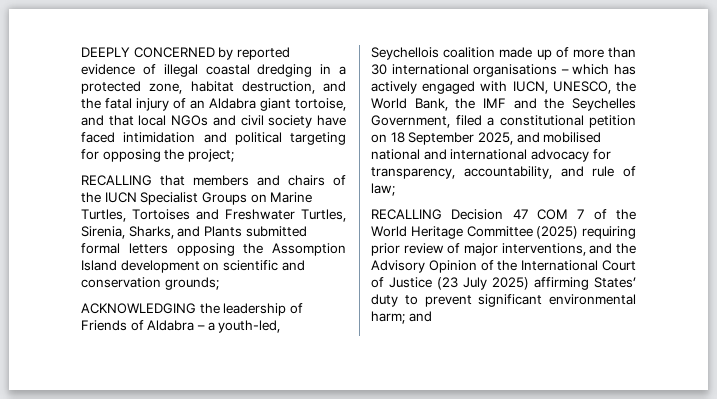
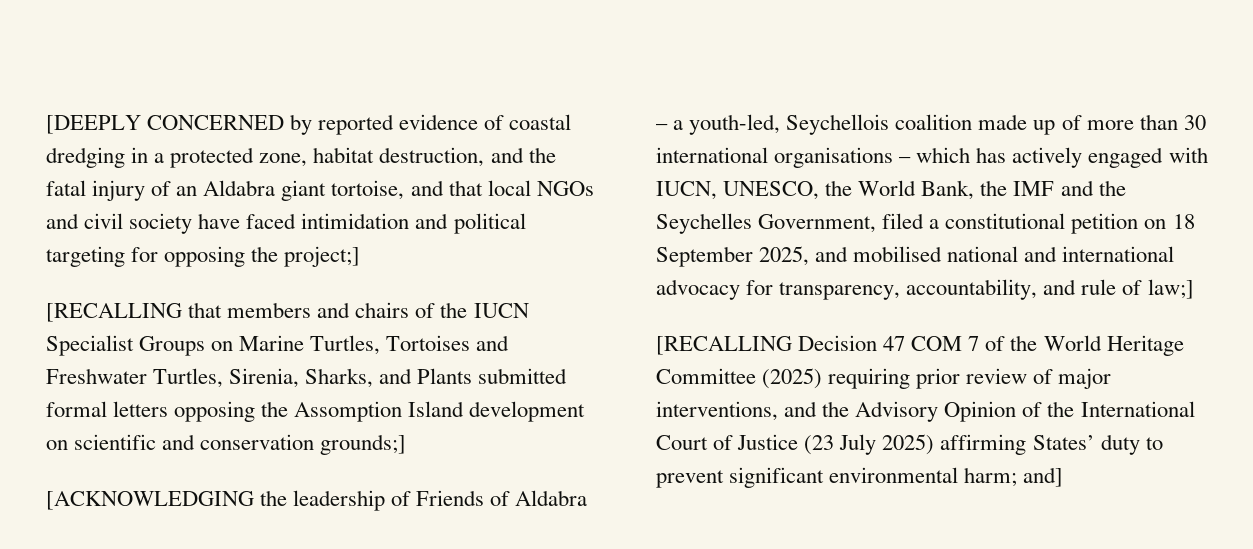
- DEEPLY CONCERNED by reported evidence of illegal coastal dredging in a protected zone, habitat destruction, and the fatal injury of an Aldabra giant tortoise, and that local NGOs and civil society have faced intimidation and political targeting for opposing the project;
- RECALLING that members and chairs of the IUCN Specialist Groups on Marine Turtles, Tortoises and Freshwater Turtles, Sirenia, Sharks, and Plants submitted formal letters opposing the Assomption Island development on scientific and conservation grounds;
- ACKNOWLEDGING the leadership of Friends of Aldabra – a youth-led, Seychellois coalition made up of more than 30 international organisations – which has actively engaged with IUCN, UNESCO, the World Bank, the IMF and the Seychelles Government, filed a constitutional petition on 18 September 2025, and mobilised national and international advocacy for transparency, accountability, and rule of law;
- RECALLING Decision 47 COM 7 of the World Heritage Committee (2025) requiring prior review of major interventions, and the Advisory Opinion of the International Court of Justice (23 July 2025) affirming States’ duty to prevent significant environmental harm; and
+ [DEEPLY CONCERNED by reported evidence of coastal dredging in a protected zone, habitat destruction, and the fatal injury of an Aldabra giant tortoise, and that local NGOs and civil society have faced intimidation and political targeting for opposing the project;]
+ [RECALLING that members and chairs of the IUCN Specialist Groups on Marine Turtles, Tortoises and Freshwater Turtles, Sirenia, Sharks, and Plants submitted formal letters opposing the Assomption Island development on scientific and conservation grounds;]
+ [ACKNOWLEDGING the leadership of Friends of Aldabra – a youth-led, Seychellois coalition made up of more than 30 international organisations – which has actively engaged with IUCN, UNESCO, the World Bank, the IMF and the Seychelles Government, filed a constitutional petition on 18 September 2025, and mobilised national and international advocacy for transparency, accountability, and rule of law;]
+ [RECALLING Decision 47 COM 7 of the World Heritage Committee (2025) requiring prior review of major interventions, and the Advisory Opinion of the International Court of Justice (23 July 2025) affirming States’ duty to prevent significant environmental harm; and]

